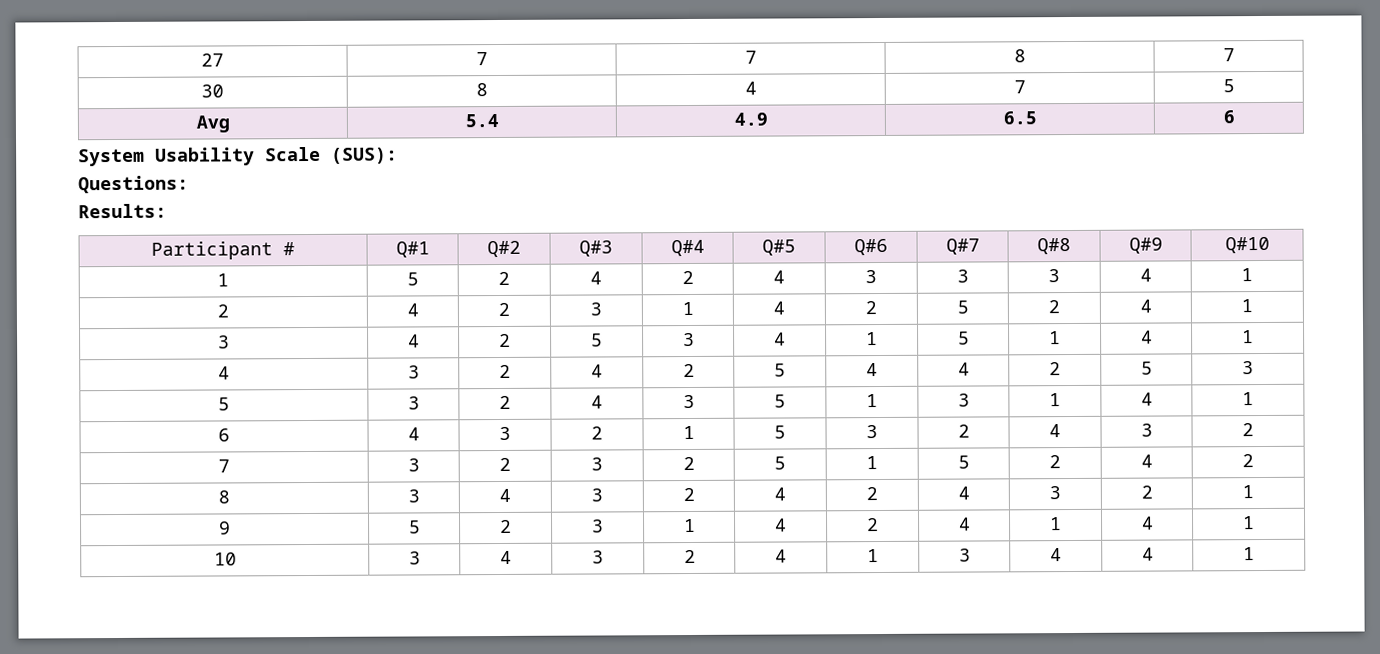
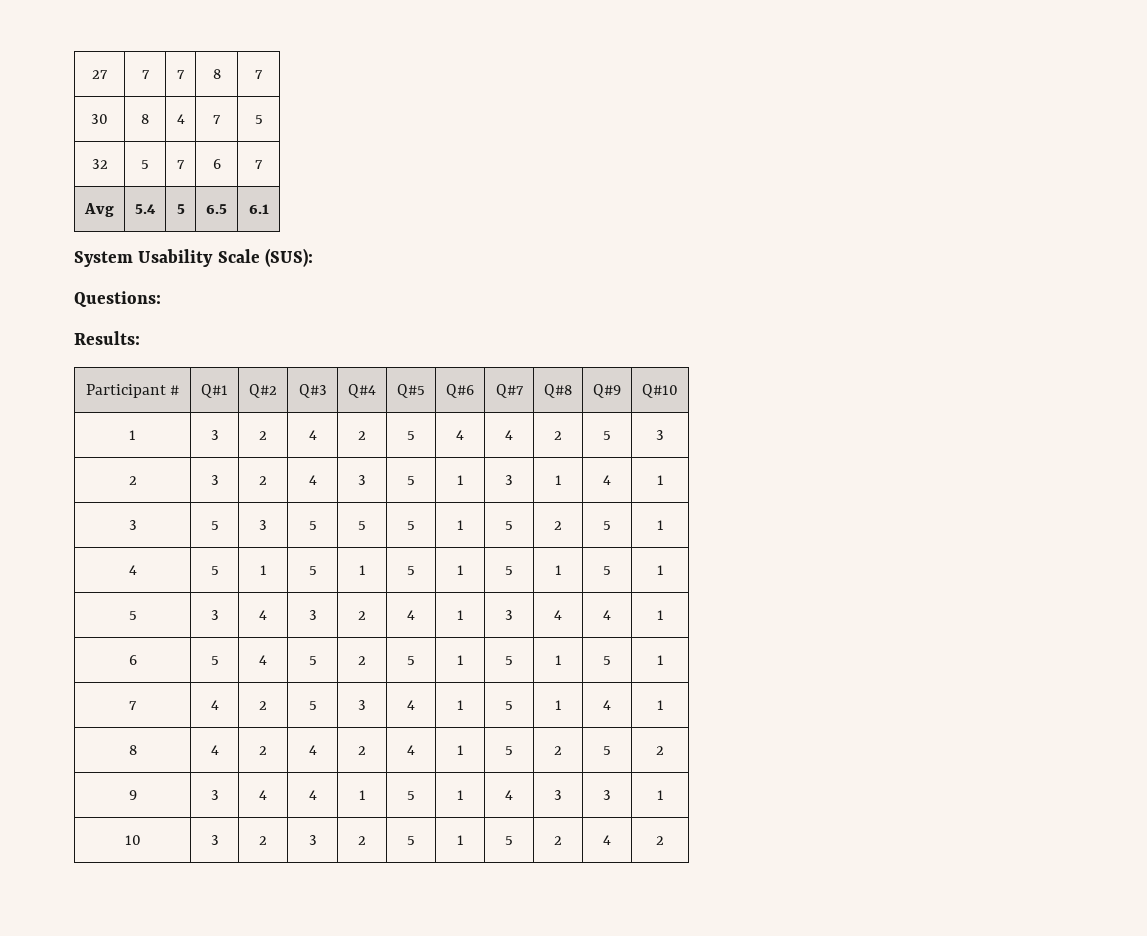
+ 32 | 5 | 7 | 6 | 7
- Avg | 5.4 | 4.9 | 6.5 | 6
+ Avg | 5.4 | 5 | 6.5 | 6.1
- 1 | 5 | 2 | 4 | 2 | 4 | 3 | 3 | 3 | 4 | 1
- 2 | 4 | 2 | 3 | 1 | 4 | 2 | 5 | 2 | 4 | 1
- 3 | 4 | 2 | 5 | 3 | 4 | 1 | 5 | 1 | 4 | 1
+ 1 | 3 | 2 | 4 | 2 | 5 | 4 | 4 | 2 | 5 | 3
+ 2 | 3 | 2 | 4 | 3 | 5 | 1 | 3 | 1 | 4 | 1
+ 3 | 5 | 3 | 5 | 5 | 5 | 1 | 5 | 2 | 5 | 1
+ 4 | 5 | 1 | 5 | 1 | 5 | 1 | 5 | 1 | 5 | 1
+ 5 | 3 | 4 | 3 | 2 | 4 | 1 | 3 | 4 | 4 | 1
+ 6 | 5 | 4 | 5 | 2 | 5 | 1 | 5 | 1 | 5 | 1
+ 7 | 4 | 2 | 5 | 3 | 4 | 1 | 5 | 1 | 4 | 1
- 4 | 3 | 2 | 4 | 2 | 5 | 4 | 4 | 2 | 5 | 3
- 5 | 3 | 2 | 4 | 3 | 5 | 1 | 3 | 1 | 4 | 1
- 6 | 4 | 3 | 2 | 1 | 5 | 3 | 2 | 4 | 3 | 2
- 7 | 3 | 2 | 3 | 2 | 5 | 1 | 5 | 2 | 4 | 2
+ 8 | 4 | 2 | 4 | 2 | 4 | 1 | 5 | 2 | 5 | 2
+ 9 | 3 | 4 | 4 | 1 | 5 | 1 | 4 | 3 | 3 | 1
+ 10 | 3 | 2 | 3 | 2 | 5 | 1 | 5 | 2 | 4 | 2
- 8 | 3 | 4 | 3 | 2 | 4 | 2 | 4 | 3 | 2 | 1
- 9 | 5 | 2 | 3 | 1 | 4 | 2 | 4 | 1 | 4 | 1
- 10 | 3 | 4 | 3 | 2 | 4 | 1 | 3 | 4 | 4 | 1

